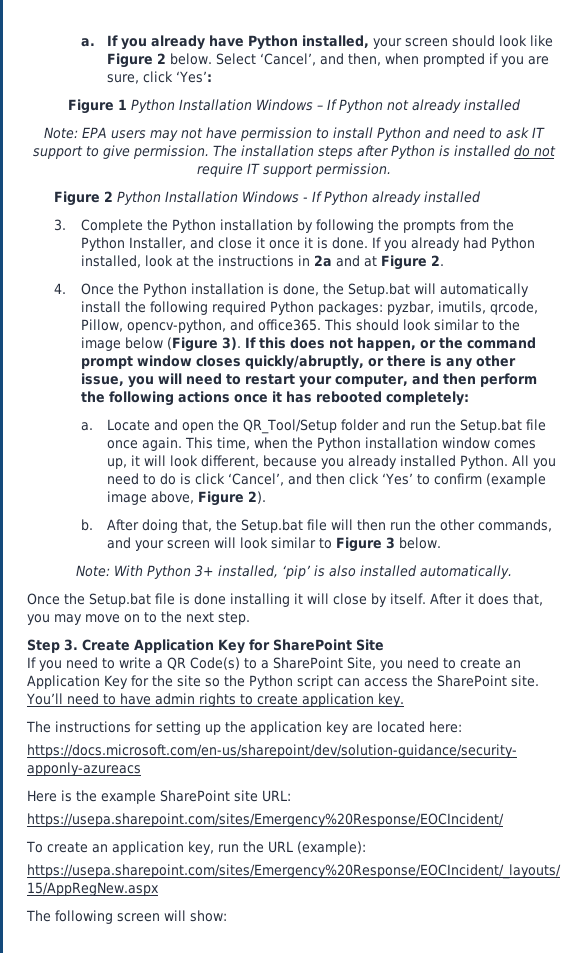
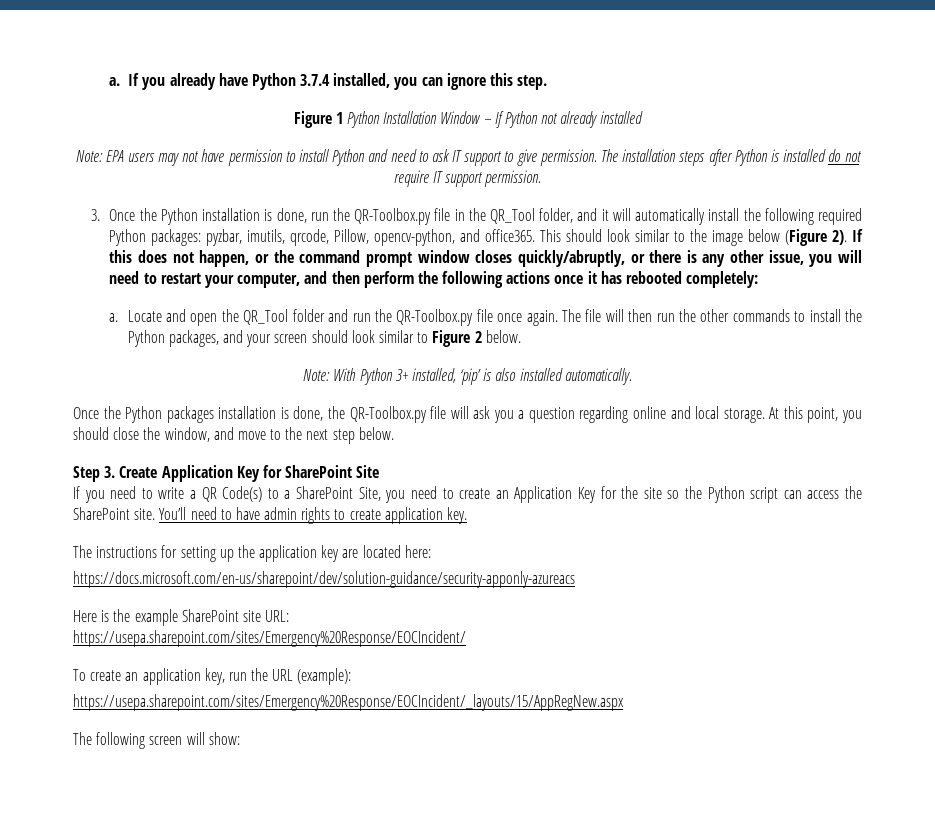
- If you already have Python installed, your screen should look like Figure 2 below. Select ‘Cancel’, and then, when prompted if you are sure, click ‘Yes’:
+ If you already have Python 3.7.4 installed, you can ignore this step.
- Figure 1 Python Installation Windows – If Python not already installed
+ Figure 1 Python Installation Window – If Python not already installed
- Figure 2 Python Installation Windows - If Python already installed
- 3. Complete the Python installation by following the prompts from the Python Installer, and close it once it is done. If you already had Python installed, look at the instructions in 2a and at Figure 2.
- 4. Once the Python installation is done, the Setup.bat will automatically install the following required Python packages: pyzbar, imutils, qrcode, Pillow, opencv-python, and office365.
+ 3. Once the Python installation is done, run the QR-Toolbox.py file in the QR_Tool folder, and it will automatically install the following required Python packages: pyzbar, imutils, qrcode, Pillow, opencv-python, and office365.
- This should look similar to the image below (Figure 3).
+ This should look similar to the image below (Figure 2).
- Locate and open the QR_Tool/Setup folder and run the Setup.bat file once again.
+ Locate and open the QR_Tool folder and run the QR-Toolbox.py file once again.
- This time, when the Python installation window comes up, it will look different, because you already installed Python. All you need to do is click ‘Cancel’, and then click ‘Yes’ to confirm (example image above, Figure 2).
- b. After doing that, the Setup.bat file will then run the other commands, and your screen will look similar to Figure 3 below.
+ The file will then run the other commands to install the Python packages, and your screen should look similar to Figure 2 below.
- Once the Setup.bat file is done installing it will close by itself. After it does that, you may move on to the next step.
+ Once the Python packages installation is done, the QR-Toolbox.py file will ask you a question regarding online and local storage. At this point, you should close the window, and move to the next step below.

